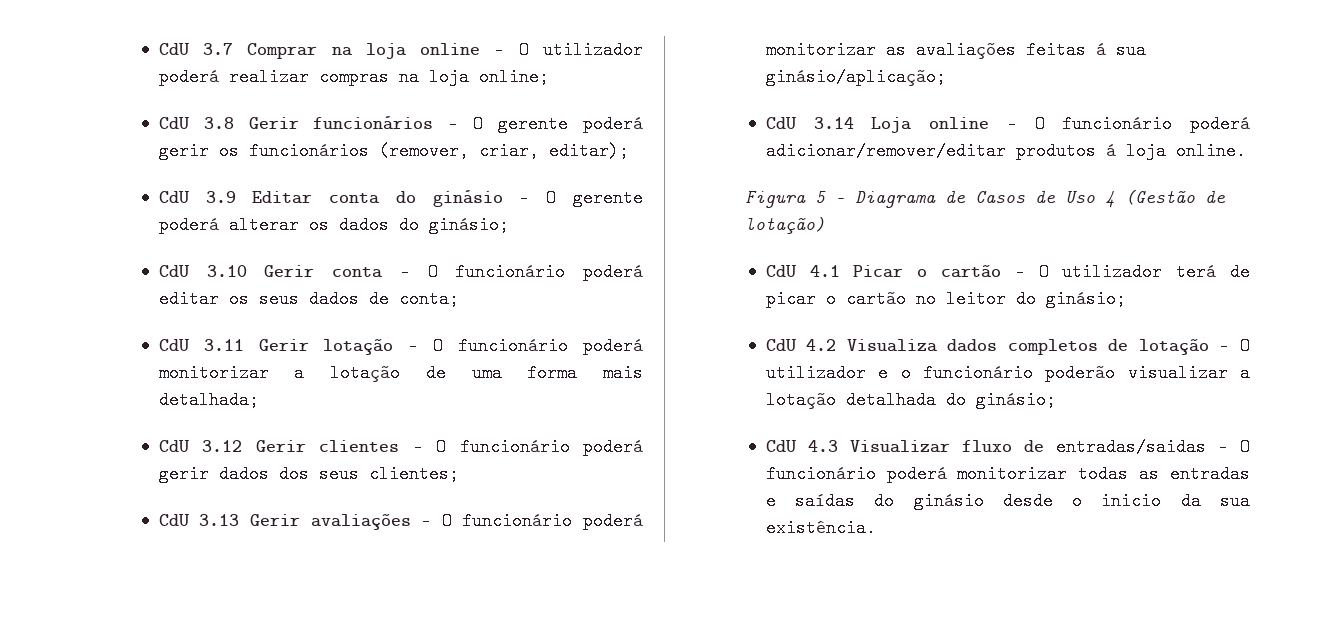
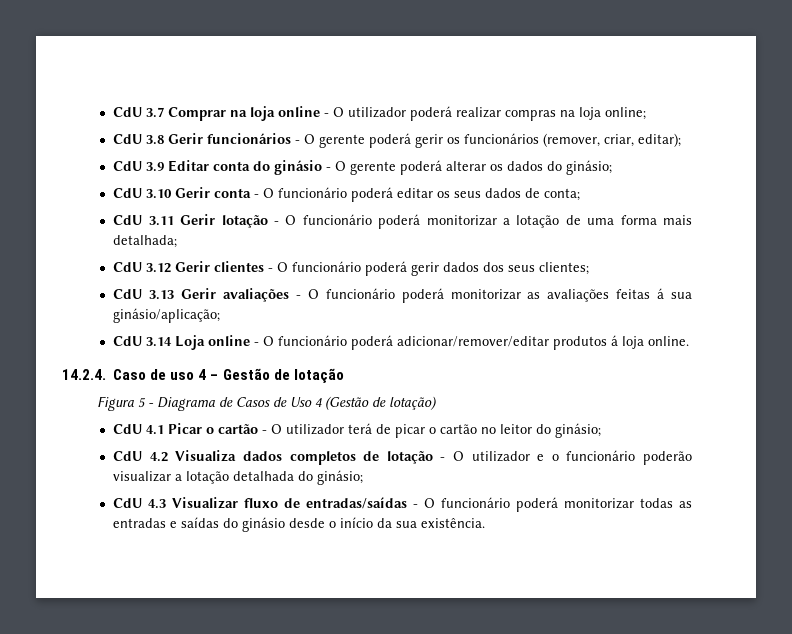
+ 14.2.4. Caso de uso 4 – Gestão de lotação
- CdU 4.3 Visualizar fluxo de entradas/saidas - O funcionário poderá monitorizar todas as entradas e saídas do ginásio desde o inicio da sua existência.
+ CdU 4.3 Visualizar fluxo de entradas/saídas - O funcionário poderá monitorizar todas as entradas e saídas do ginásio desde o início da sua existência.

